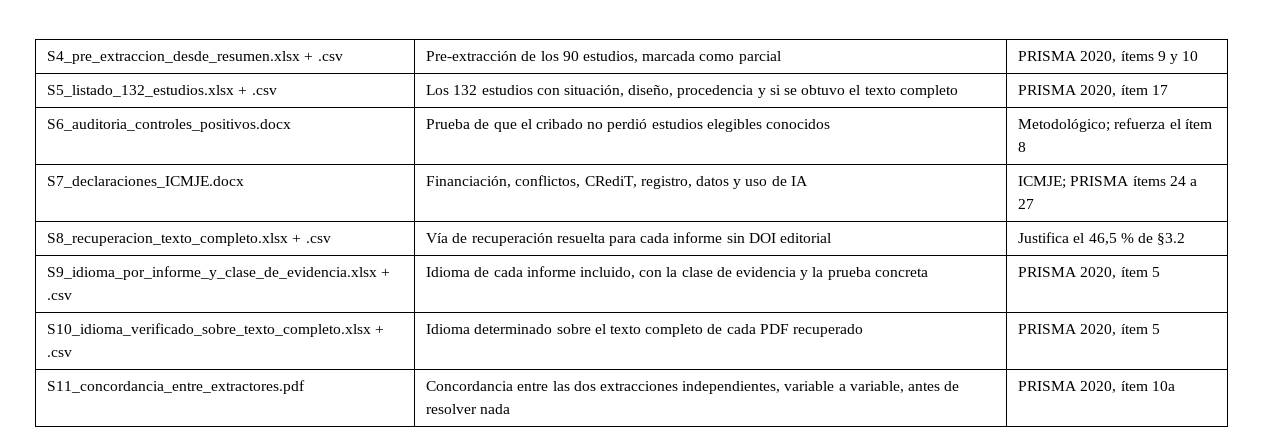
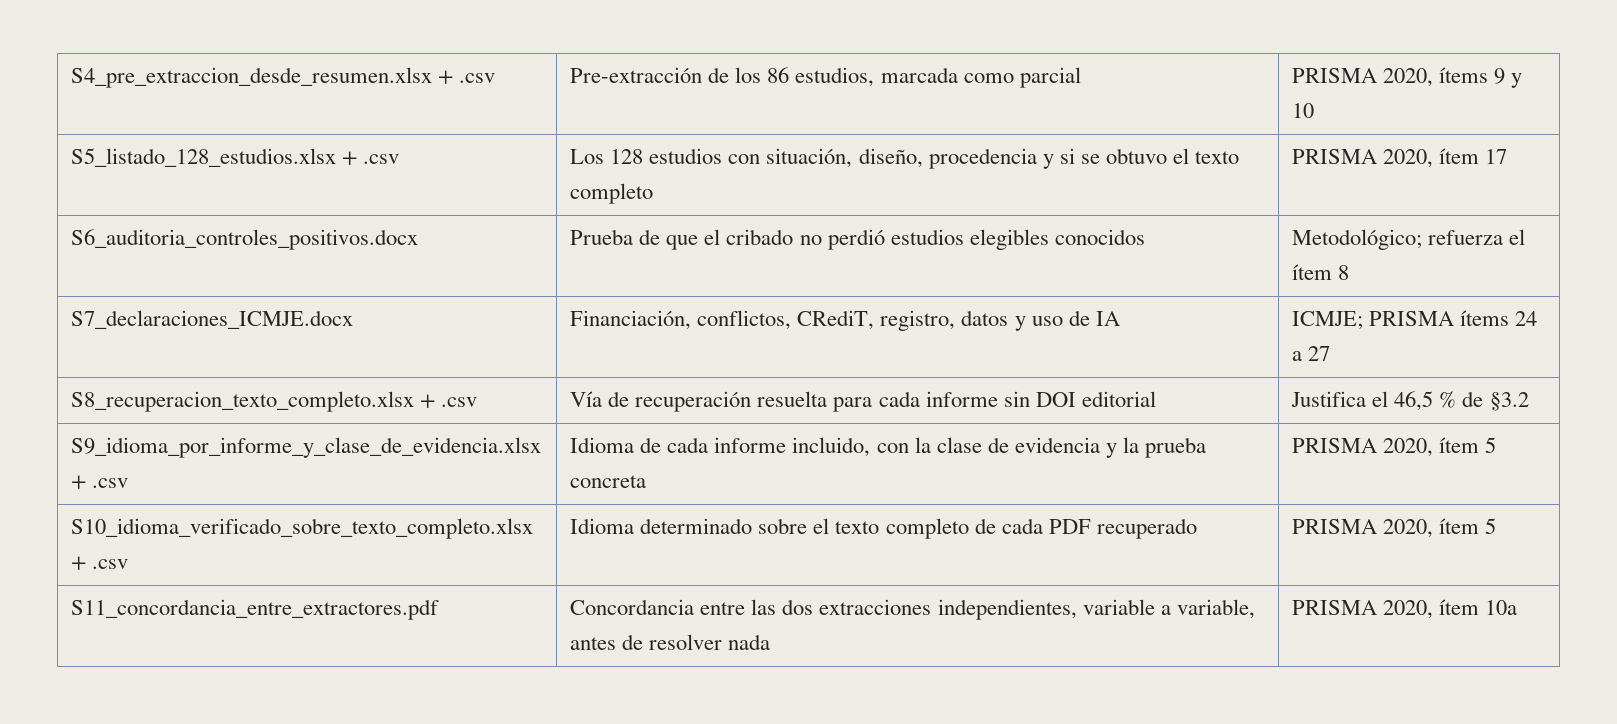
- S4_pre_extraccion_desde_resumen.xlsx + .csv | Pre-extracción de los 90 estudios, marcada como parcial | PRISMA 2020, ítems 9 y 10
+ S4_pre_extraccion_desde_resumen.xlsx + .csv | Pre-extracción de los 86 estudios, marcada como parcial | PRISMA 2020, ítems 9 y 10
- S5_listado_132_estudios.xlsx + .csv | Los 132 estudios con situación, diseño, procedencia y si se obtuvo el texto completo | PRISMA 2020, ítem 17
+ S5_listado_128_estudios.xlsx + .csv | Los 128 estudios con situación, diseño, procedencia y si se obtuvo el texto completo | PRISMA 2020, ítem 17

